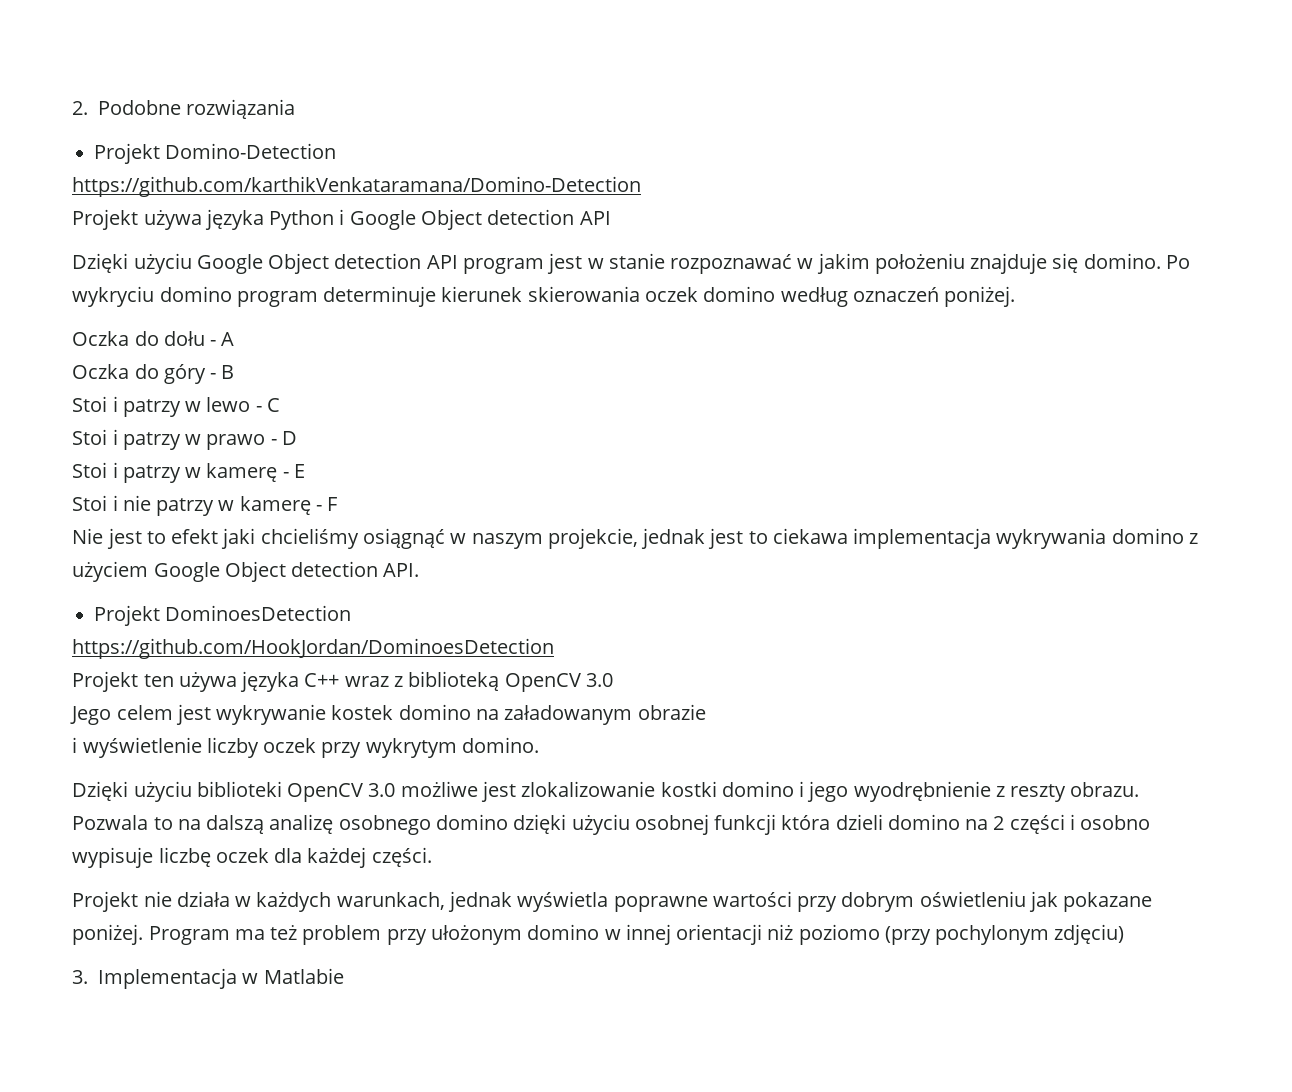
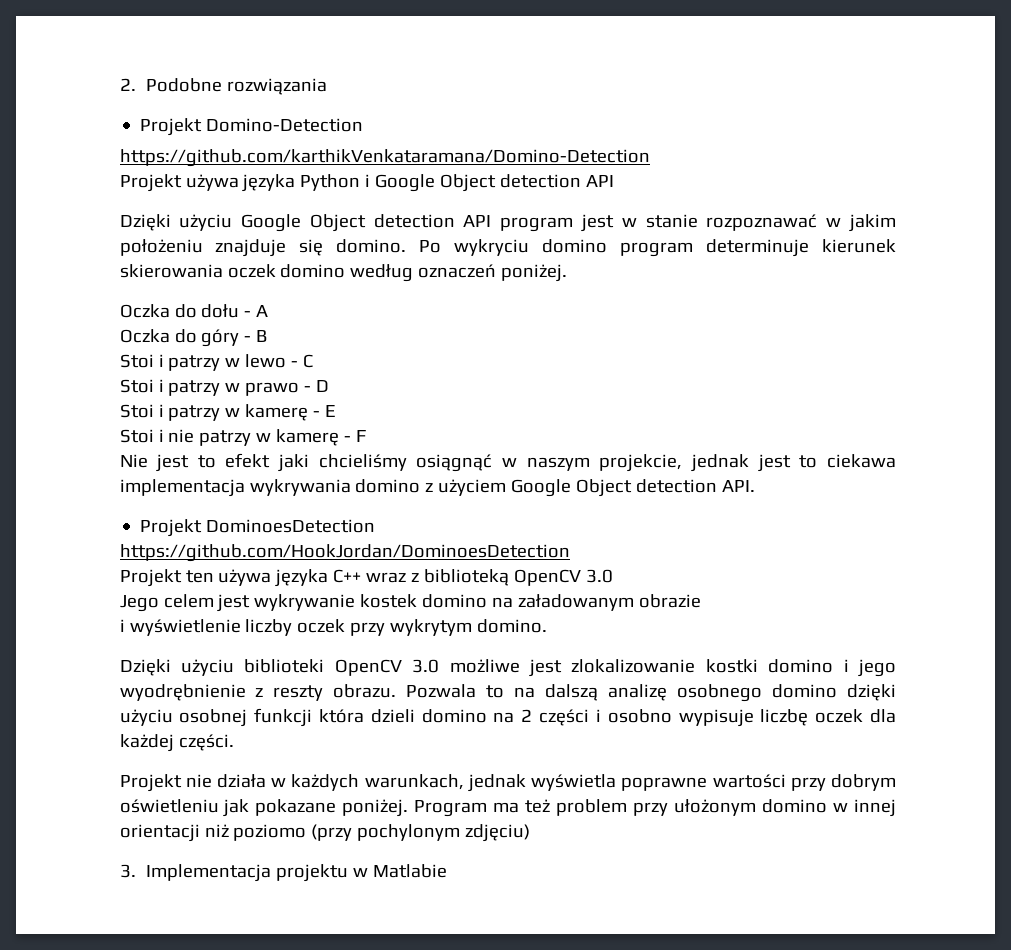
- 3. Implementacja w Matlabie
+ 3. Implementacja projektu w Matlabie

